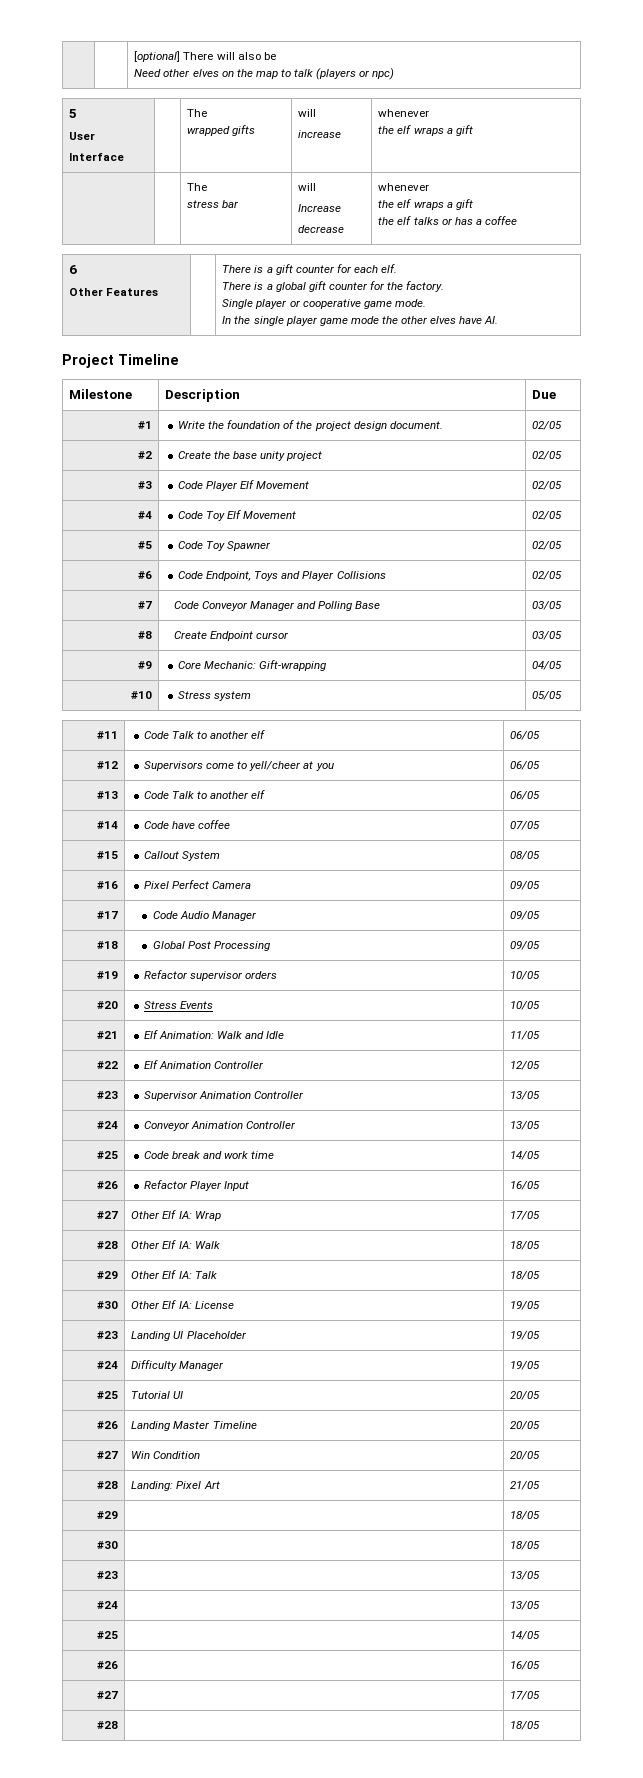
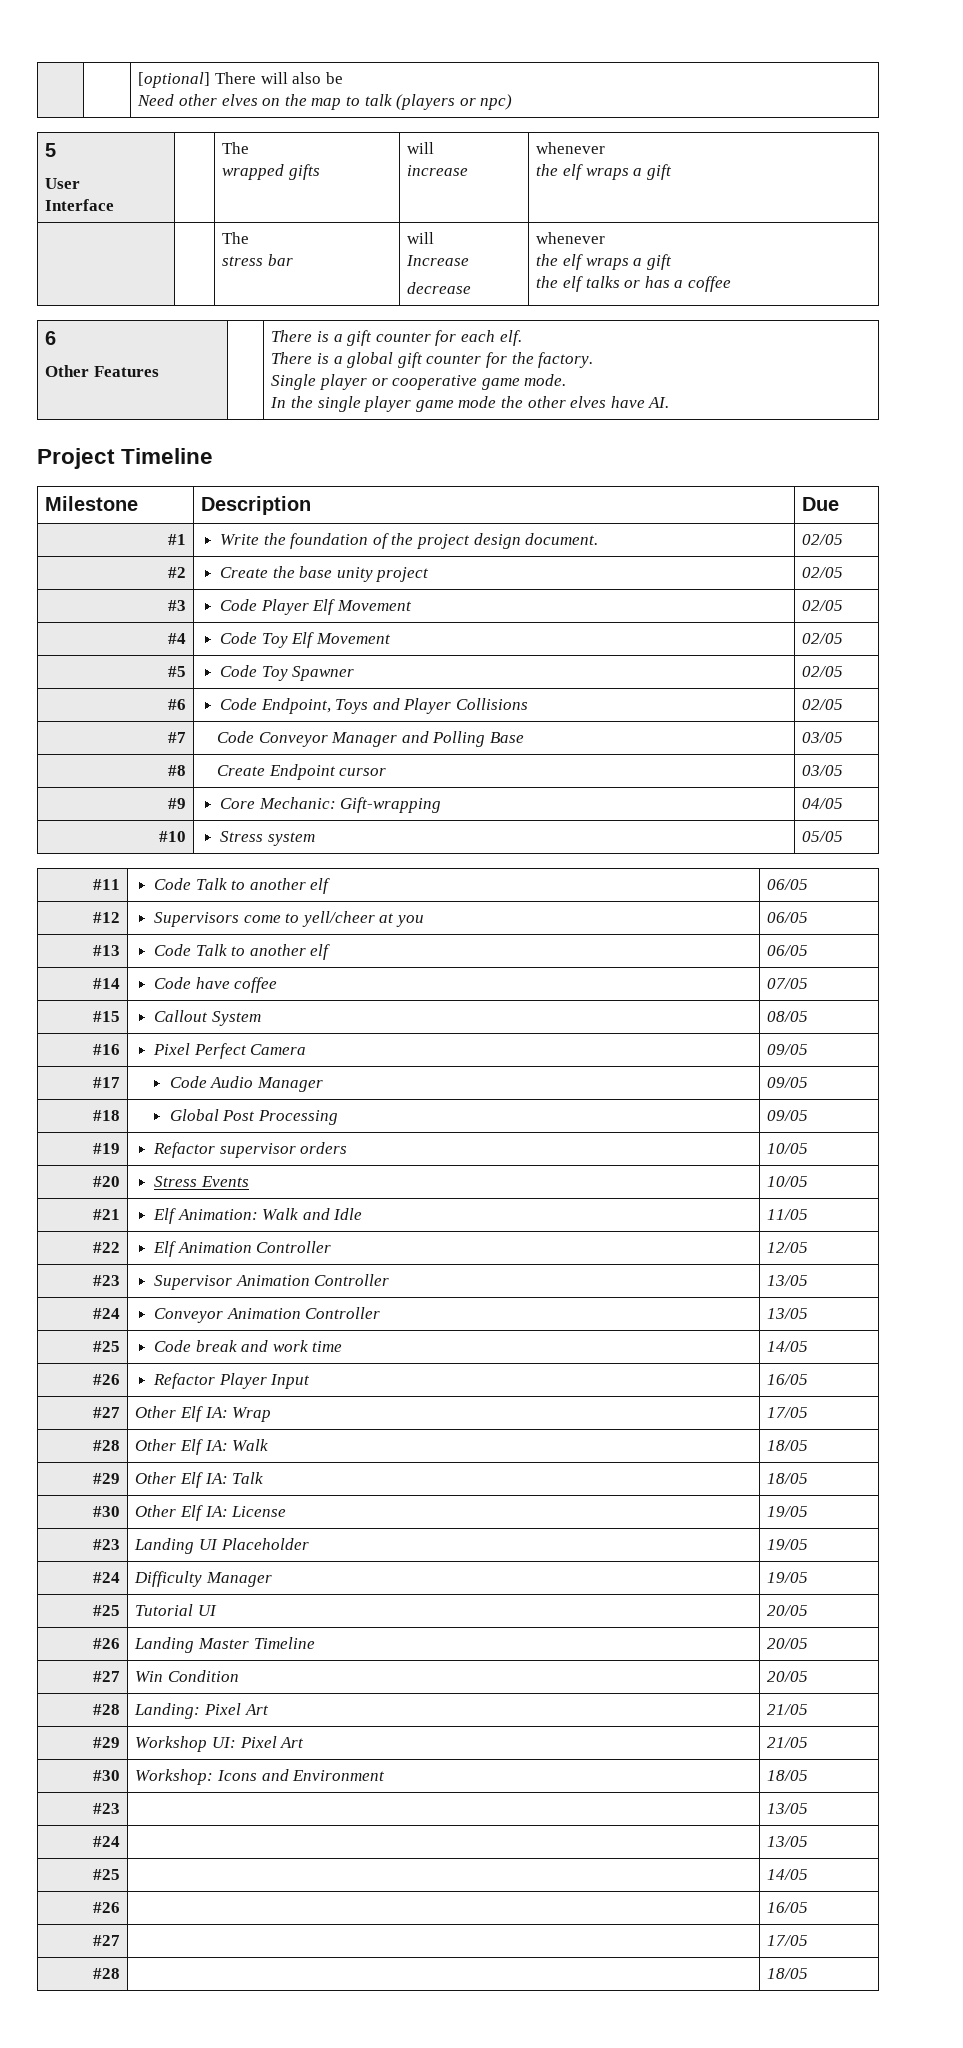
- #29 | | 18/05
- #30 | | 18/05
+ #29 | Workshop UI: Pixel Art | 21/05
+ #30 | Workshop: Icons and Environment | 18/05

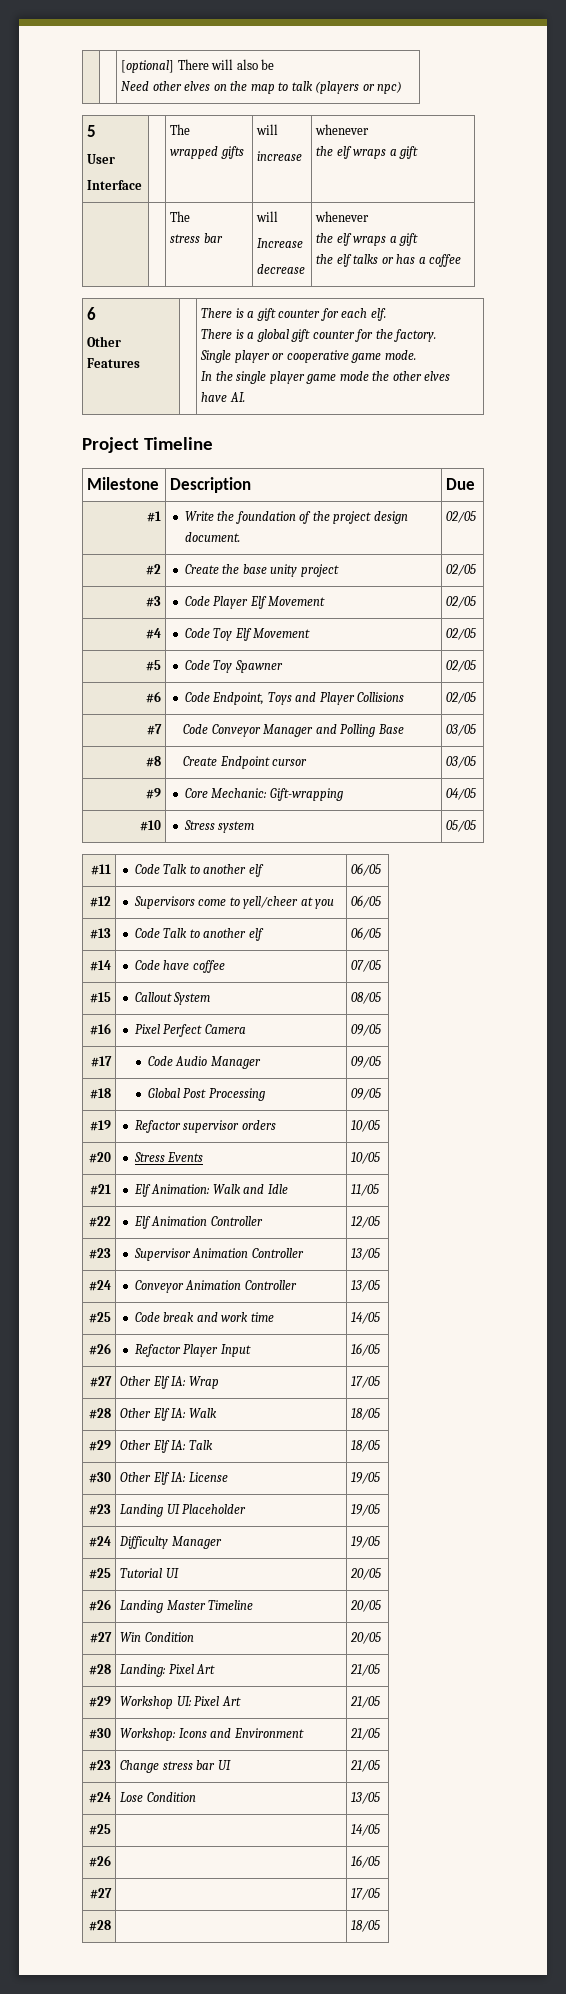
- #30 | Workshop: Icons and Environment | 18/05
- #23 | | 13/05
- #24 | | 13/05
+ #30 | Workshop: Icons and Environment | 21/05
+ #23 | Change stress bar UI | 21/05
+ #24 | Lose Condition | 13/05

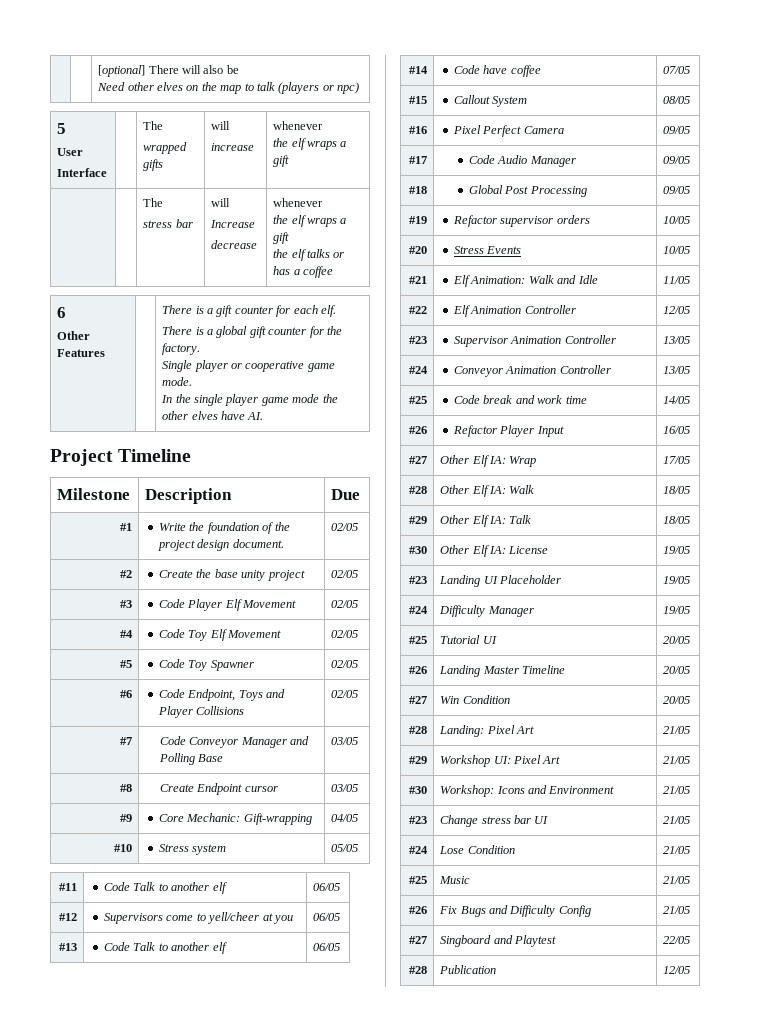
- #24 | Lose Condition | 13/05
- #25 | | 14/05
- #26 | | 16/05
- #27 | | 17/05
- #28 | | 18/05
+ #24 | Lose Condition | 21/05
+ #25 | Music | 21/05
+ #26 | Fix Bugs and Difficulty Config | 21/05
+ #27 | Singboard and Playtest | 22/05
+ #28 | Publication | 12/05

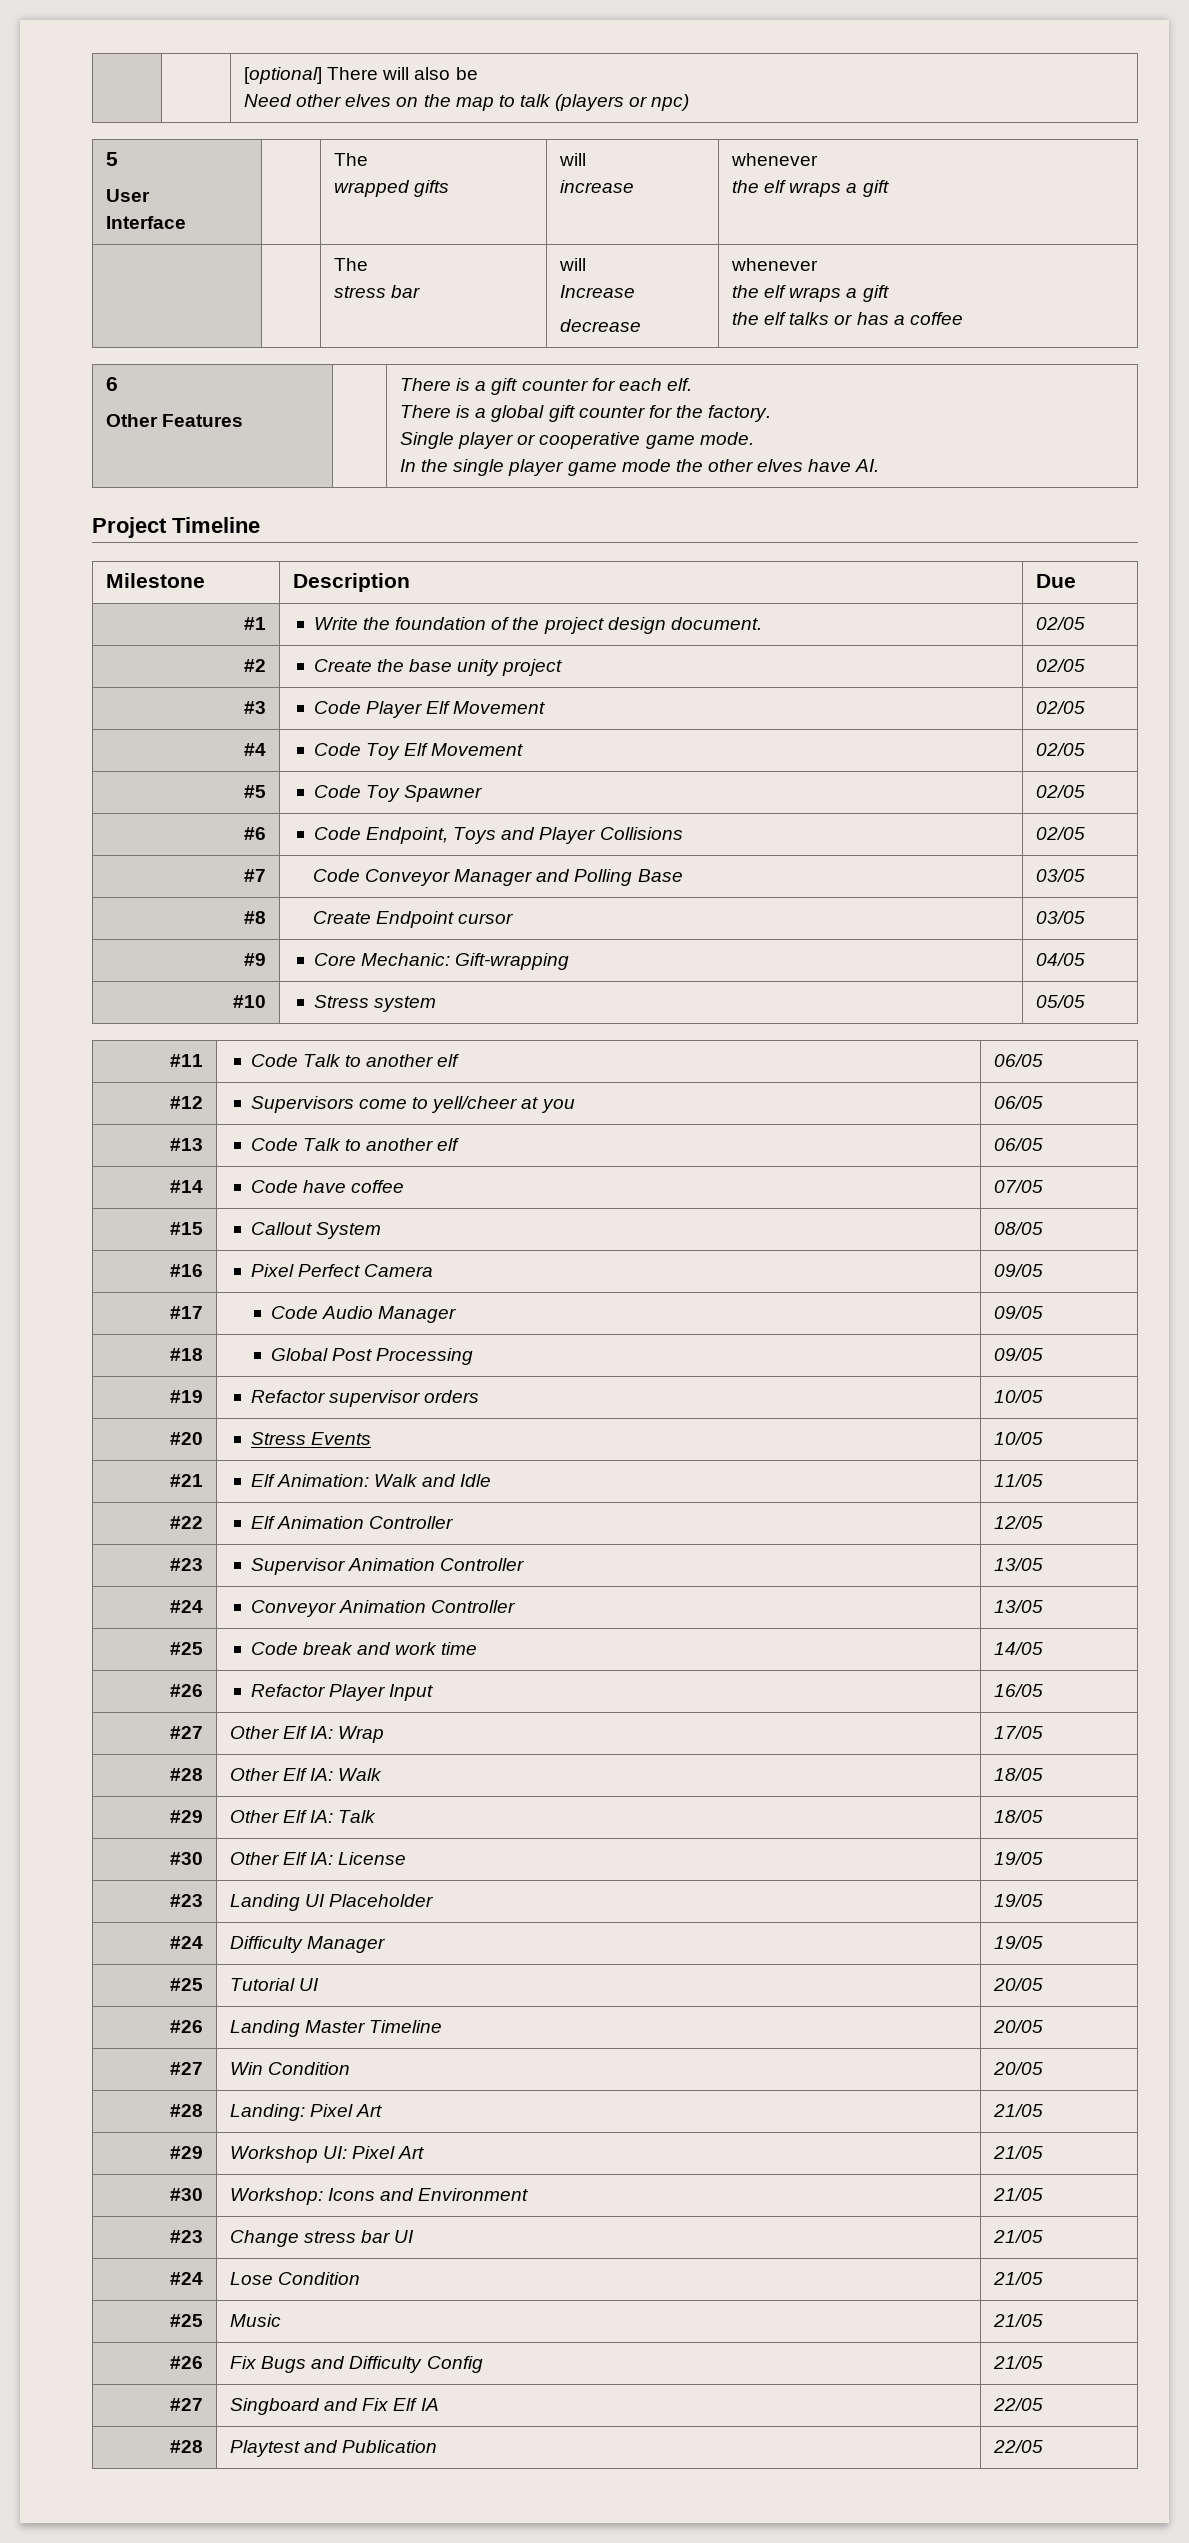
- #27 | Singboard and Playtest | 22/05
+ #27 | Singboard and Fix Elf IA | 22/05
- #28 | Publication | 12/05
+ #28 | Playtest and Publication | 22/05

